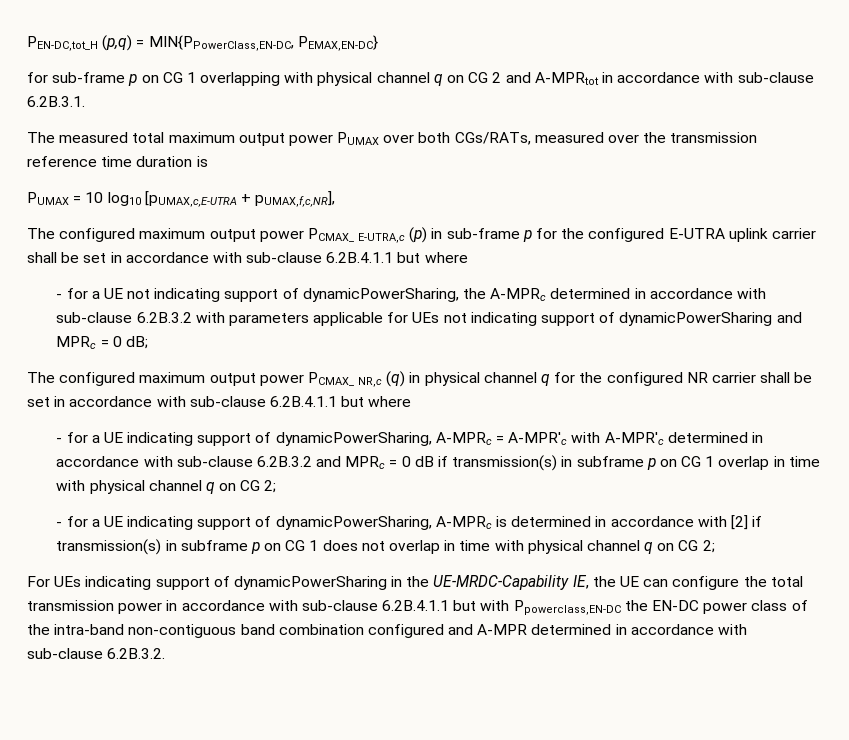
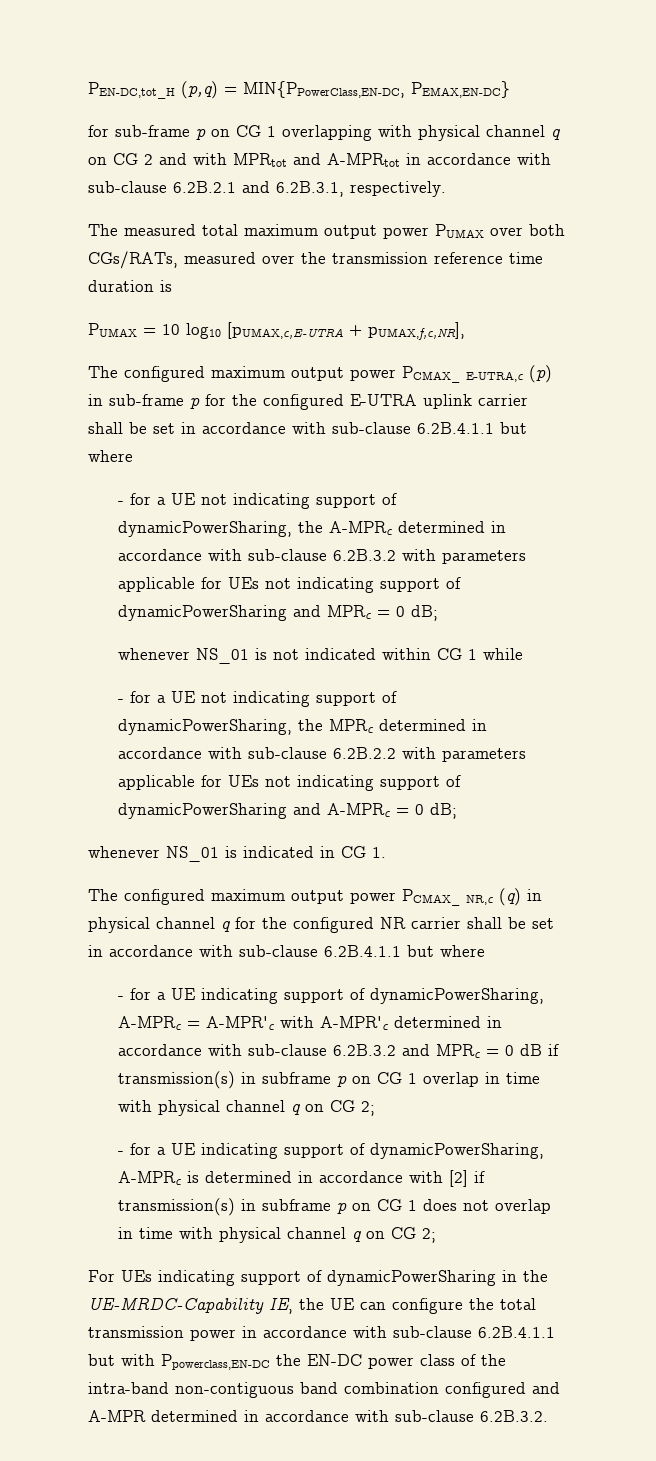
- for sub-frame p on CG 1 overlapping with physical channel q on CG 2 and A-MPRtot in accordance with sub-clause 6.2B.3.1.
+ for sub-frame p on CG 1 overlapping with physical channel q on CG 2 and with MPRtot and A-MPRtot in accordance with sub-clause 6.2B.2.1 and 6.2B.3.1, respectively.
+ whenever NS_01 is not indicated within CG 1 while
+ - for a UE not indicating support of dynamicPowerSharing, the MPRc determined in accordance with sub-clause 6.2B.2.2 with parameters applicable for UEs not indicating support of dynamicPowerSharing and A-MPRc = 0 dB;
+ whenever NS_01 is indicated in CG 1.

